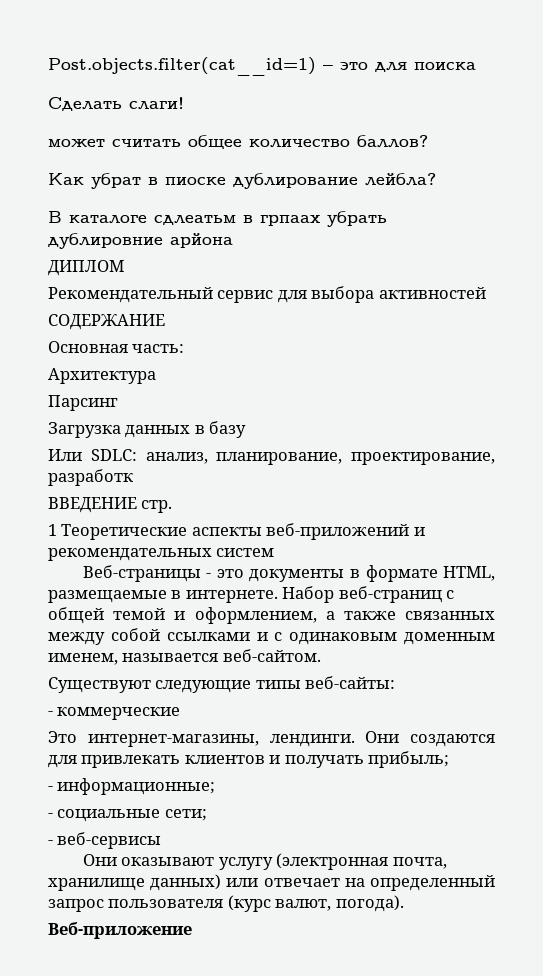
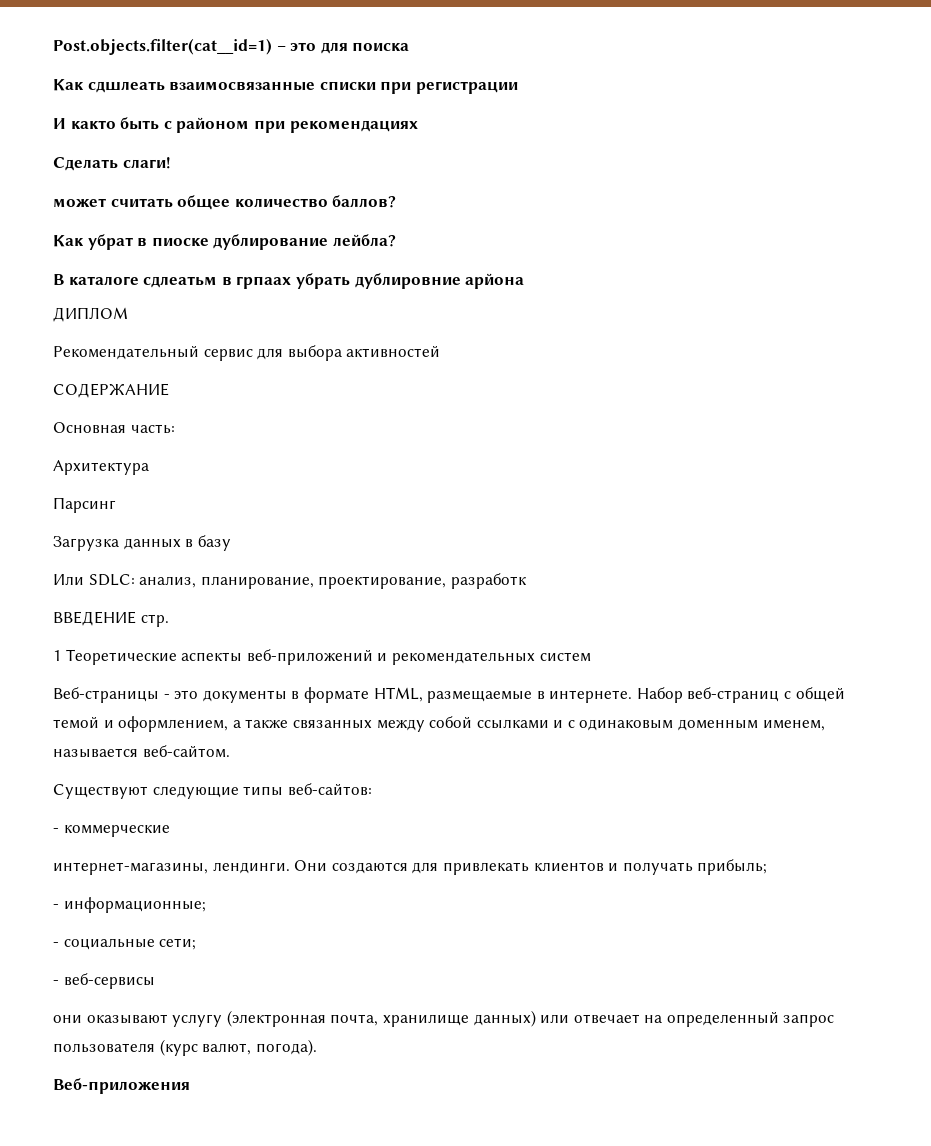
+ Как сдшлеать взаимосвязанные списки при регистрации
+ И както быть с районом при рекомендациях
- Существуют следующие типы веб-сайты:
+ Существуют следующие типы веб-сайтов:
- Это интернет-магазины, лендинги.
+ интернет-магазины, лендинги.
- Они оказывают услугу (электронная почта, хранилище данных) или отвечает на определенный запрос пользователя (курс валют, погода).
+ они оказывают услугу (электронная почта, хранилище данных) или отвечает на определенный запрос пользователя (курс валют, погода).
- Веб-приложение
+ Веб-приложения

